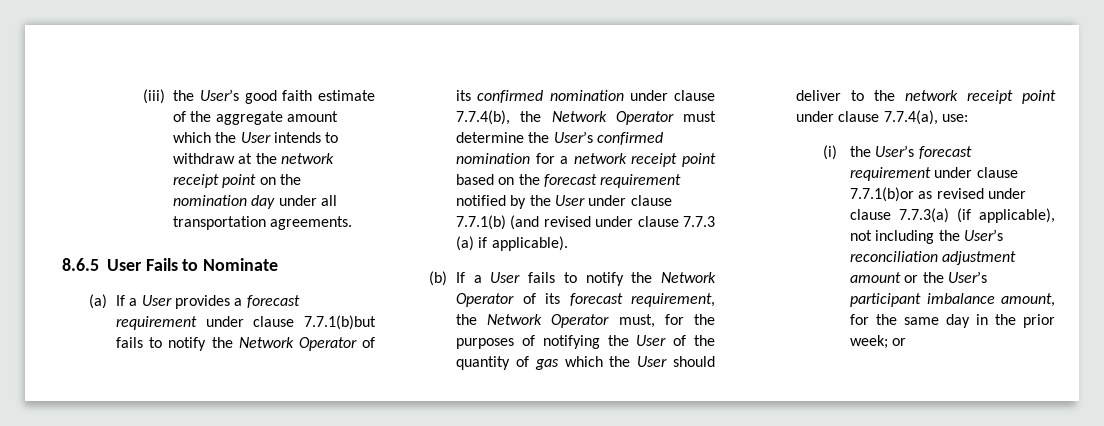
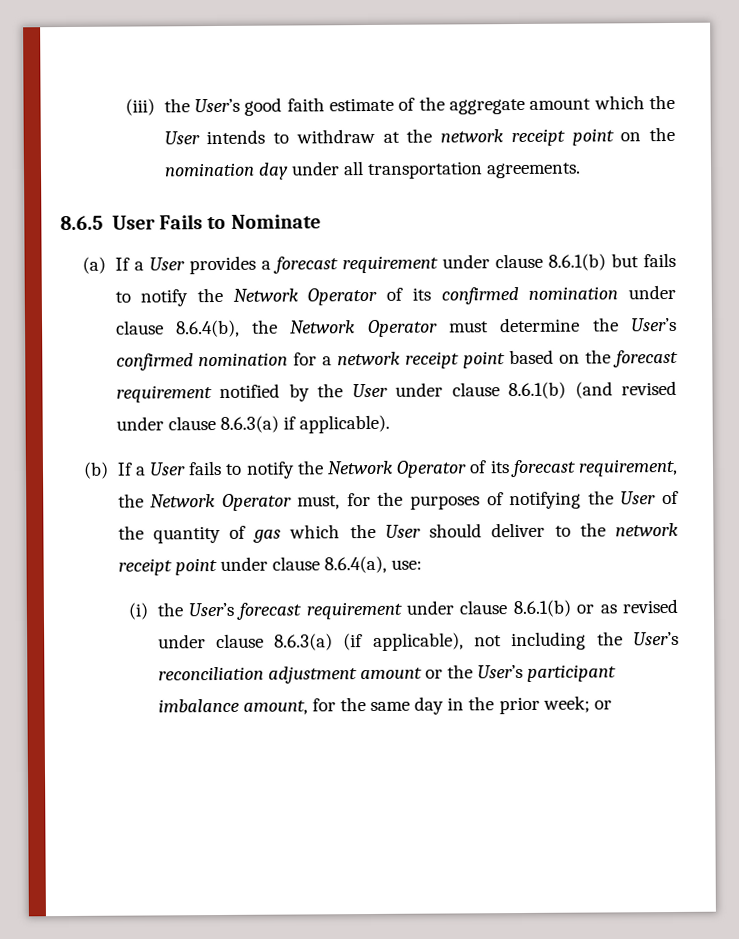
- (a) If a User provides a forecast requirement under clause 7.7.1(b)but fails to notify the Network Operator of its confirmed nomination under clause 7.7.4(b), the Network Operator must determine the User’s confirmed nomination for a network receipt point based on the forecast requirement notified by the User under clause 7.7.1(b) (and revised under clause 7.7.3 (a) if applicable).
+ (a) If a User provides a forecast requirement under clause 8.6.1(b) but fails to notify the Network Operator of its confirmed nomination under clause 8.6.4(b), the Network Operator must determine the User’s confirmed nomination for a network receipt point based on the forecast requirement notified by the User under clause 8.6.1(b) (and revised under clause 8.6.3(a) if applicable).
- (b) If a User fails to notify the Network Operator of its forecast requirement, the Network Operator must, for the purposes of notifying the User of the quantity of gas which the User should deliver to the network receipt point under clause 7.7.4(a), use:
+ (b) If a User fails to notify the Network Operator of its forecast requirement, the Network Operator must, for the purposes of notifying the User of the quantity of gas which the User should deliver to the network receipt point under clause 8.6.4(a), use:
- (i) the User’s forecast requirement under clause 7.7.1(b)or as revised under clause 7.7.3(a) (if applicable), not including the User’s reconciliation adjustment amount or the User’s participant imbalance amount, for the same day in the prior week; or
+ (i) the User’s forecast requirement under clause 8.6.1(b) or as revised under clause 8.6.3(a) (if applicable), not including the User’s reconciliation adjustment amount or the User’s participant imbalance amount, for the same day in the prior week; or

